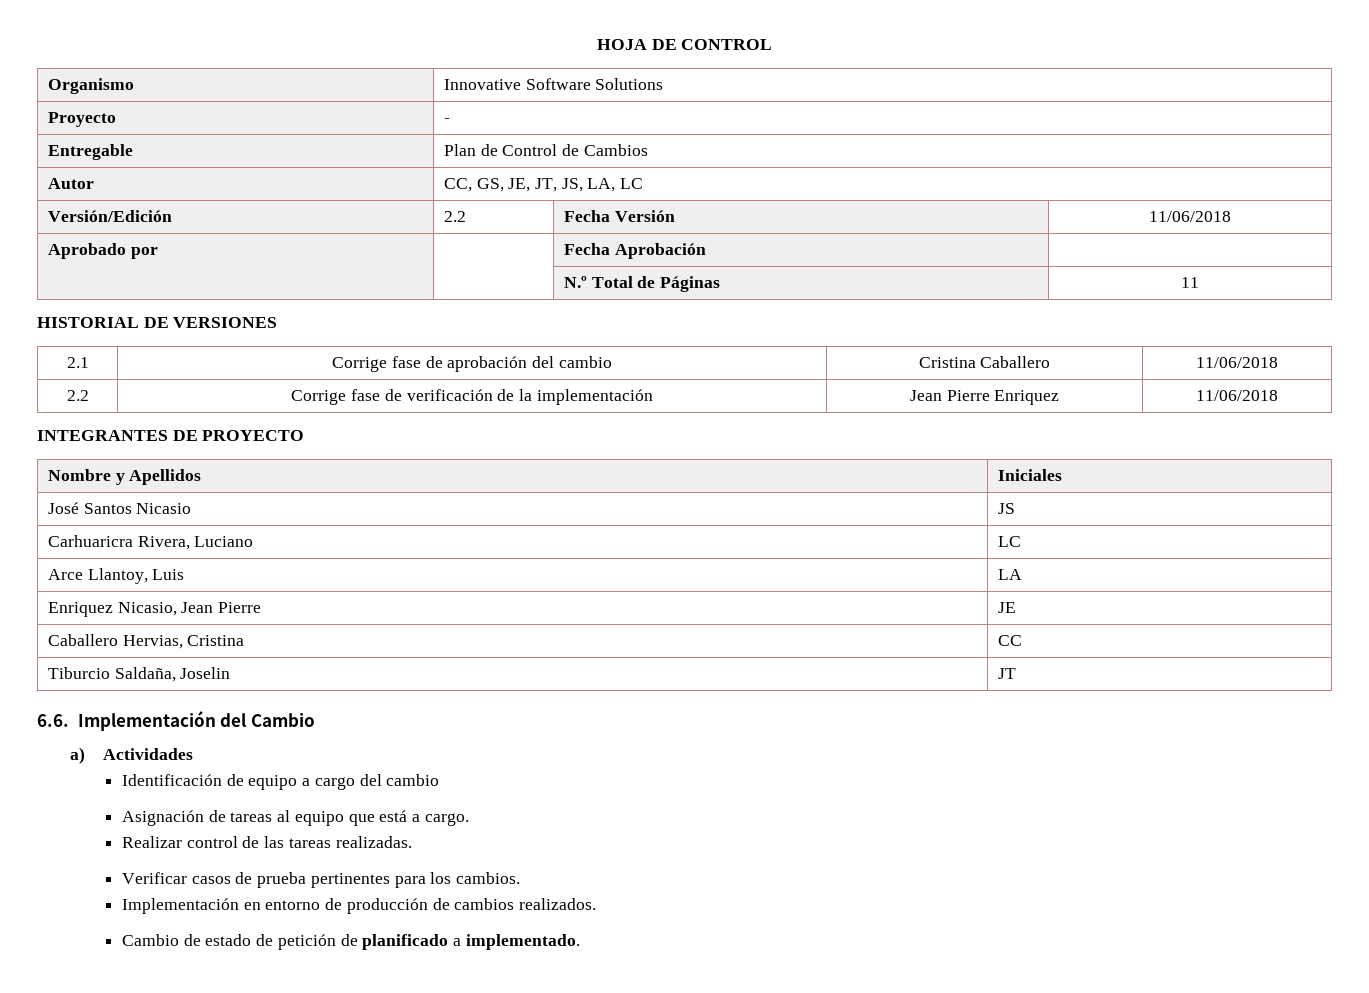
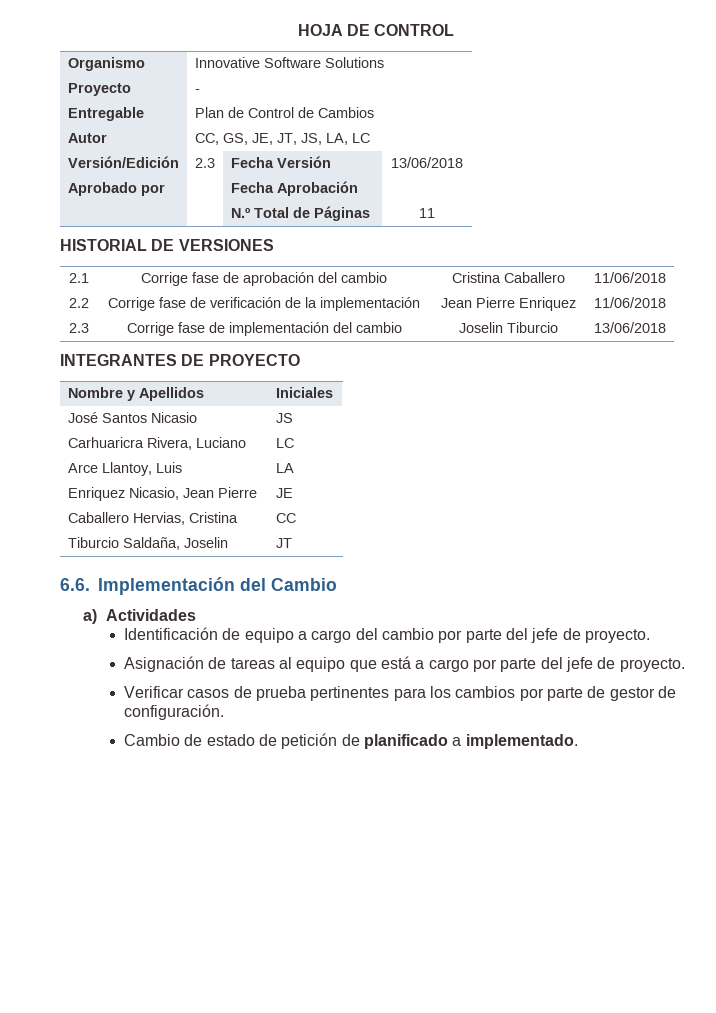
- Versión/Edición | 2.2 | Fecha Versión | 11/06/2018
+ Versión/Edición | 2.3 | Fecha Versión | 13/06/2018
+ 2.3 | Corrige fase de implementación del cambio | Joselin Tiburcio | 13/06/2018
- Identificación de equipo a cargo del cambio
+ Identificación de equipo a cargo del cambio por parte del jefe de proyecto.
- Asignación de tareas al equipo que está a cargo.
- Realizar control de las tareas realizadas.
+ Asignación de tareas al equipo que está a cargo por parte del jefe de proyecto.
- Verificar casos de prueba pertinentes para los cambios.
- Implementación en entorno de producción de cambios realizados.
+ Verificar casos de prueba pertinentes para los cambios por parte de gestor de configuración.

